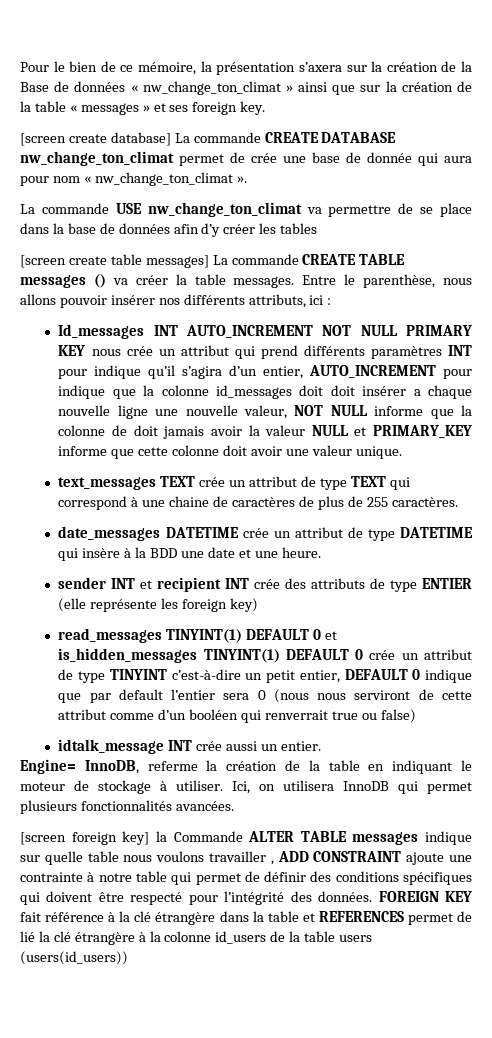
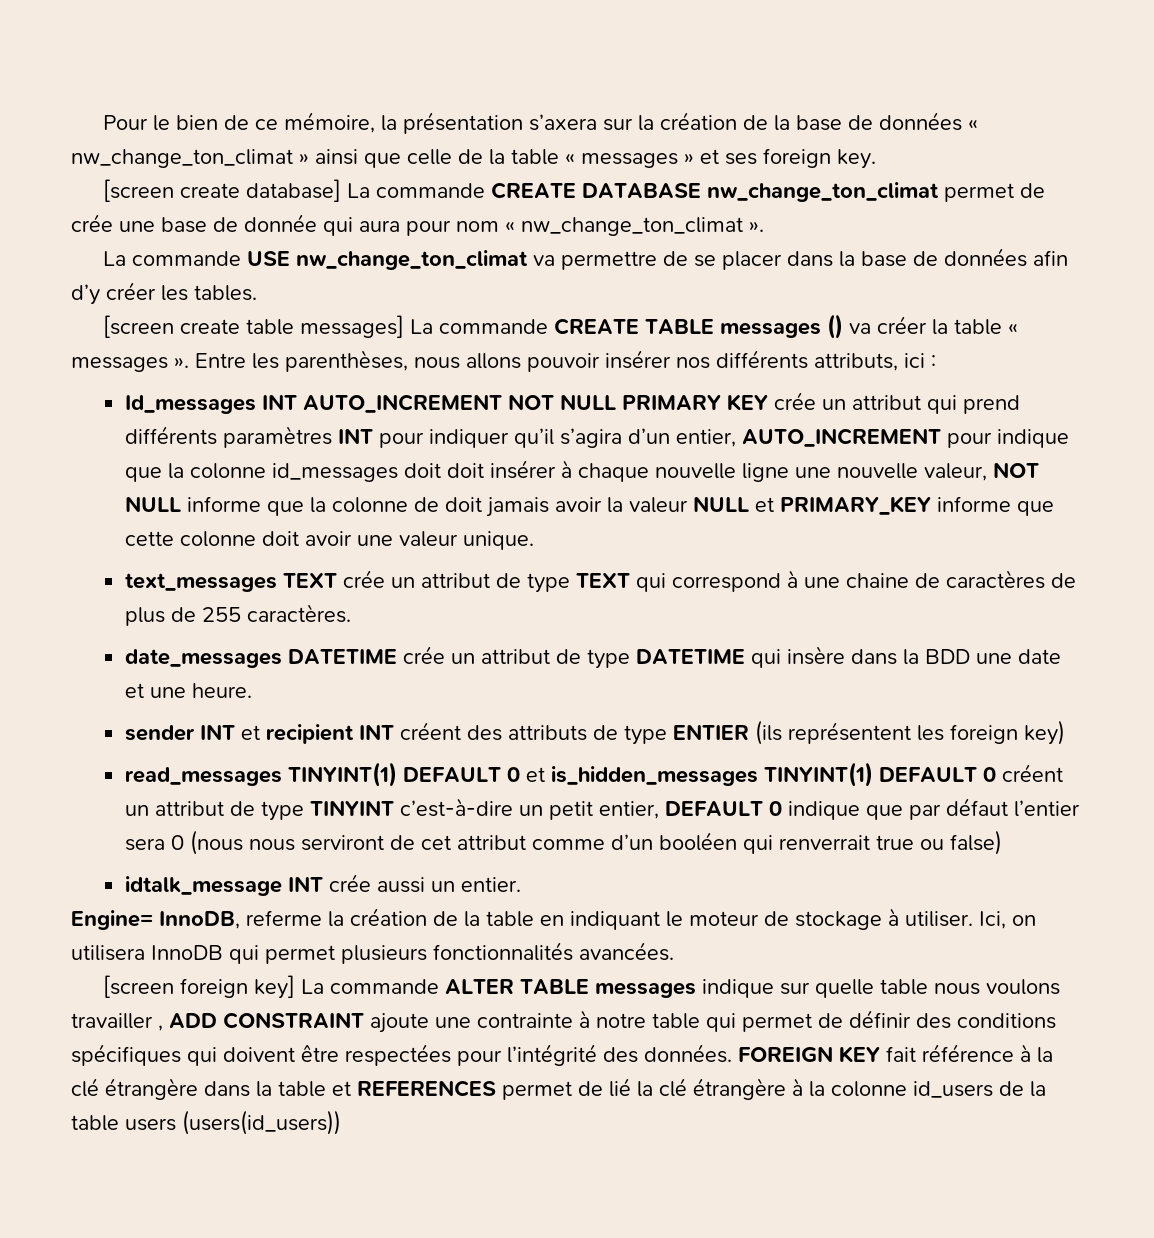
- Pour le bien de ce mémoire, la présentation s’axera sur la création de la Base de données « nw_change_ton_climat » ainsi que sur la création de la table « messages » et ses foreign key.
+ Pour le bien de ce mémoire, la présentation s’axera sur la création de la base de données « nw_change_ton_climat » ainsi que celle de la table « messages » et ses foreign key.
- La commande USE nw_change_ton_climat va permettre de se place dans la base de données afin d’y créer les tables
+ La commande USE nw_change_ton_climat va permettre de se placer dans la base de données afin d’y créer les tables.
- [screen create table messages] La commande CREATE TABLE messages () va créer la table messages. Entre le parenthèse, nous allons pouvoir insérer nos différents attributs, ici :
+ [screen create table messages] La commande CREATE TABLE messages () va créer la table « messages ». Entre les parenthèses, nous allons pouvoir insérer nos différents attributs, ici :
- Id_messages INT AUTO_INCREMENT NOT NULL PRIMARY KEY nous crée un attribut qui prend différents paramètres INT pour indique qu’il s’agira d’un entier, AUTO_INCREMENT pour indique que la colonne id_messages doit doit insérer a chaque nouvelle ligne une nouvelle valeur, NOT NULL informe que la colonne de doit jamais avoir la valeur NULL et PRIMARY_KEY informe que cette colonne doit avoir une valeur unique.
+ Id_messages INT AUTO_INCREMENT NOT NULL PRIMARY KEY crée un attribut qui prend différents paramètres INT pour indiquer qu’il s’agira d’un entier, AUTO_INCREMENT pour indique que la colonne id_messages doit doit insérer à chaque nouvelle ligne une nouvelle valeur, NOT NULL informe que la colonne de doit jamais avoir la valeur NULL et PRIMARY_KEY informe que cette colonne doit avoir une valeur unique.
- date_messages DATETIME crée un attribut de type DATETIME qui insère à la BDD une date et une heure.
+ date_messages DATETIME crée un attribut de type DATETIME qui insère dans la BDD une date et une heure.
- sender INT et recipient INT crée des attributs de type ENTIER (elle représente les foreign key)
+ sender INT et recipient INT créent des attributs de type ENTIER (ils représentent les foreign key)
- read_messages TINYINT(1) DEFAULT 0 et is_hidden_messages TINYINT(1) DEFAULT 0 crée un attribut de type TINYINT c’est-à-dire un petit entier, DEFAULT 0 indique que par default l’entier sera 0 (nous nous serviront de cette attribut comme d’un booléen qui renverrait true ou false)
+ read_messages TINYINT(1) DEFAULT 0 et is_hidden_messages TINYINT(1) DEFAULT 0 créent un attribut de type TINYINT c’est-à-dire un petit entier, DEFAULT 0 indique que par défaut l’entier sera 0 (nous nous serviront de cet attribut comme d’un booléen qui renverrait true ou false)
- [screen foreign key] la Commande ALTER TABLE messages indique sur quelle table nous voulons travailler , ADD CONSTRAINT ajoute une contrainte à notre table qui permet de définir des conditions spécifiques qui doivent être respecté pour l’intégrité des données.
+ [screen foreign key] La commande ALTER TABLE messages indique sur quelle table nous voulons travailler , ADD CONSTRAINT ajoute une contrainte à notre table qui permet de définir des conditions spécifiques qui doivent être respectées pour l’intégrité des données.

